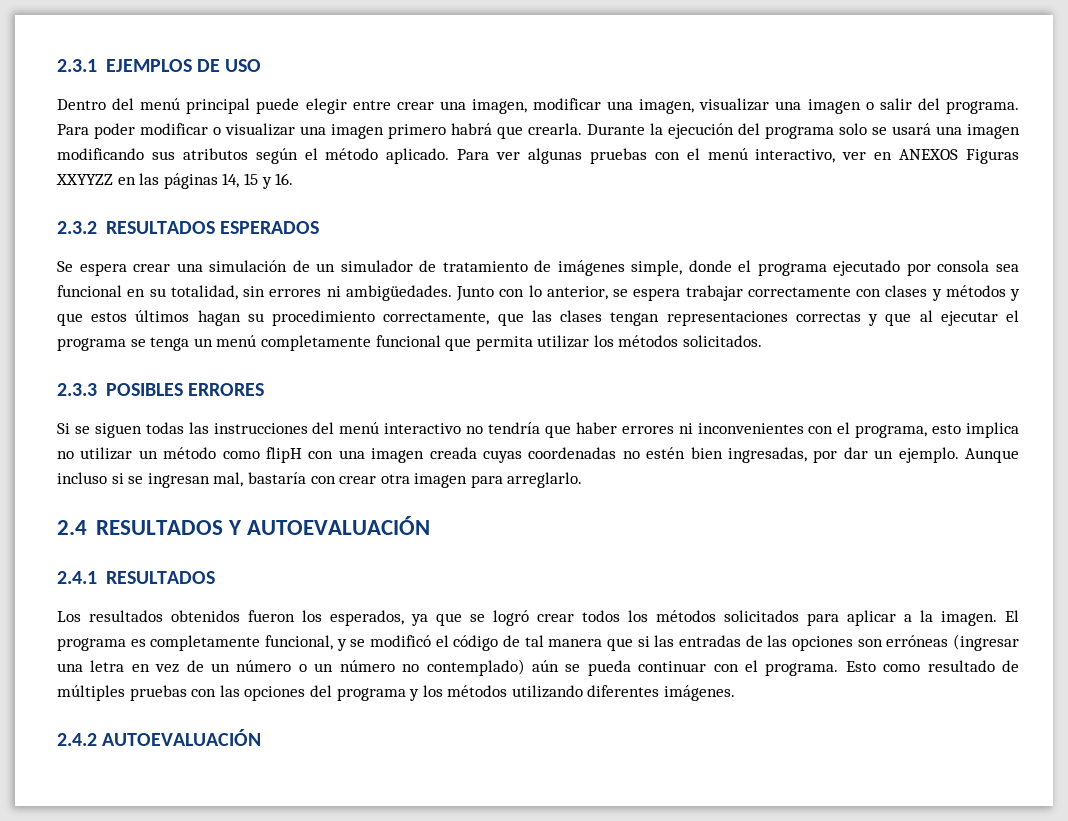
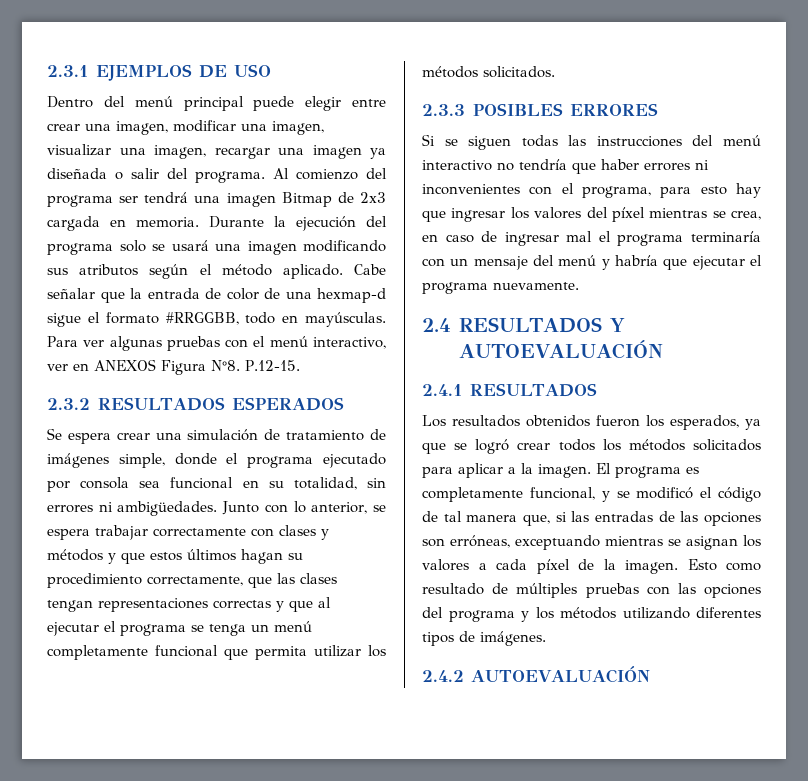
- Dentro del menú principal puede elegir entre crear una imagen, modificar una imagen, visualizar una imagen o salir del programa. Para poder modificar o visualizar una imagen primero habrá que crearla.
+ Dentro del menú principal puede elegir entre crear una imagen, modificar una imagen, visualizar una imagen, recargar una imagen ya diseñada o salir del programa. Al comienzo del programa ser tendrá una imagen Bitmap de 2x3 cargada en memoria.
+ Cabe señalar que la entrada de color de una hexmap-d sigue el formato #RRGGBB, todo en mayúsculas.
- Para ver algunas pruebas con el menú interactivo, ver en ANEXOS Figuras XXYYZZ en las páginas 14, 15 y 16.
+ Para ver algunas pruebas con el menú interactivo, ver en ANEXOS Figura N°8. P.12-15.
- Se espera crear una simulación de un simulador de tratamiento de imágenes simple, donde el programa ejecutado por consola sea funcional en su totalidad, sin errores ni ambigüedades.
+ Se espera crear una simulación de tratamiento de imágenes simple, donde el programa ejecutado por consola sea funcional en su totalidad, sin errores ni ambigüedades.
- Si se siguen todas las instrucciones del menú interactivo no tendría que haber errores ni inconvenientes con el programa, esto implica no utilizar un método como flipH con una imagen creada cuyas coordenadas no estén bien ingresadas, por dar un ejemplo. Aunque incluso si se ingresan mal, bastaría con crear otra imagen para arreglarlo.
+ Si se siguen todas las instrucciones del menú interactivo no tendría que haber errores ni inconvenientes con el programa, para esto hay que ingresar los valores del píxel mientras se crea, en caso de ingresar mal el programa terminaría con un mensaje del menú y habría que ejecutar el programa nuevamente.
- El programa es completamente funcional, y se modificó el código de tal manera que si las entradas de las opciones son erróneas (ingresar una letra en vez de un número o un número no contemplado) aún se pueda continuar con el programa.
+ El programa es completamente funcional, y se modificó el código de tal manera que, si las entradas de las opciones son erróneas, exceptuando mientras se asignan los valores a cada píxel de la imagen.
- Esto como resultado de múltiples pruebas con las opciones del programa y los métodos utilizando diferentes imágenes.
+ Esto como resultado de múltiples pruebas con las opciones del programa y los métodos utilizando diferentes tipos de imágenes.

